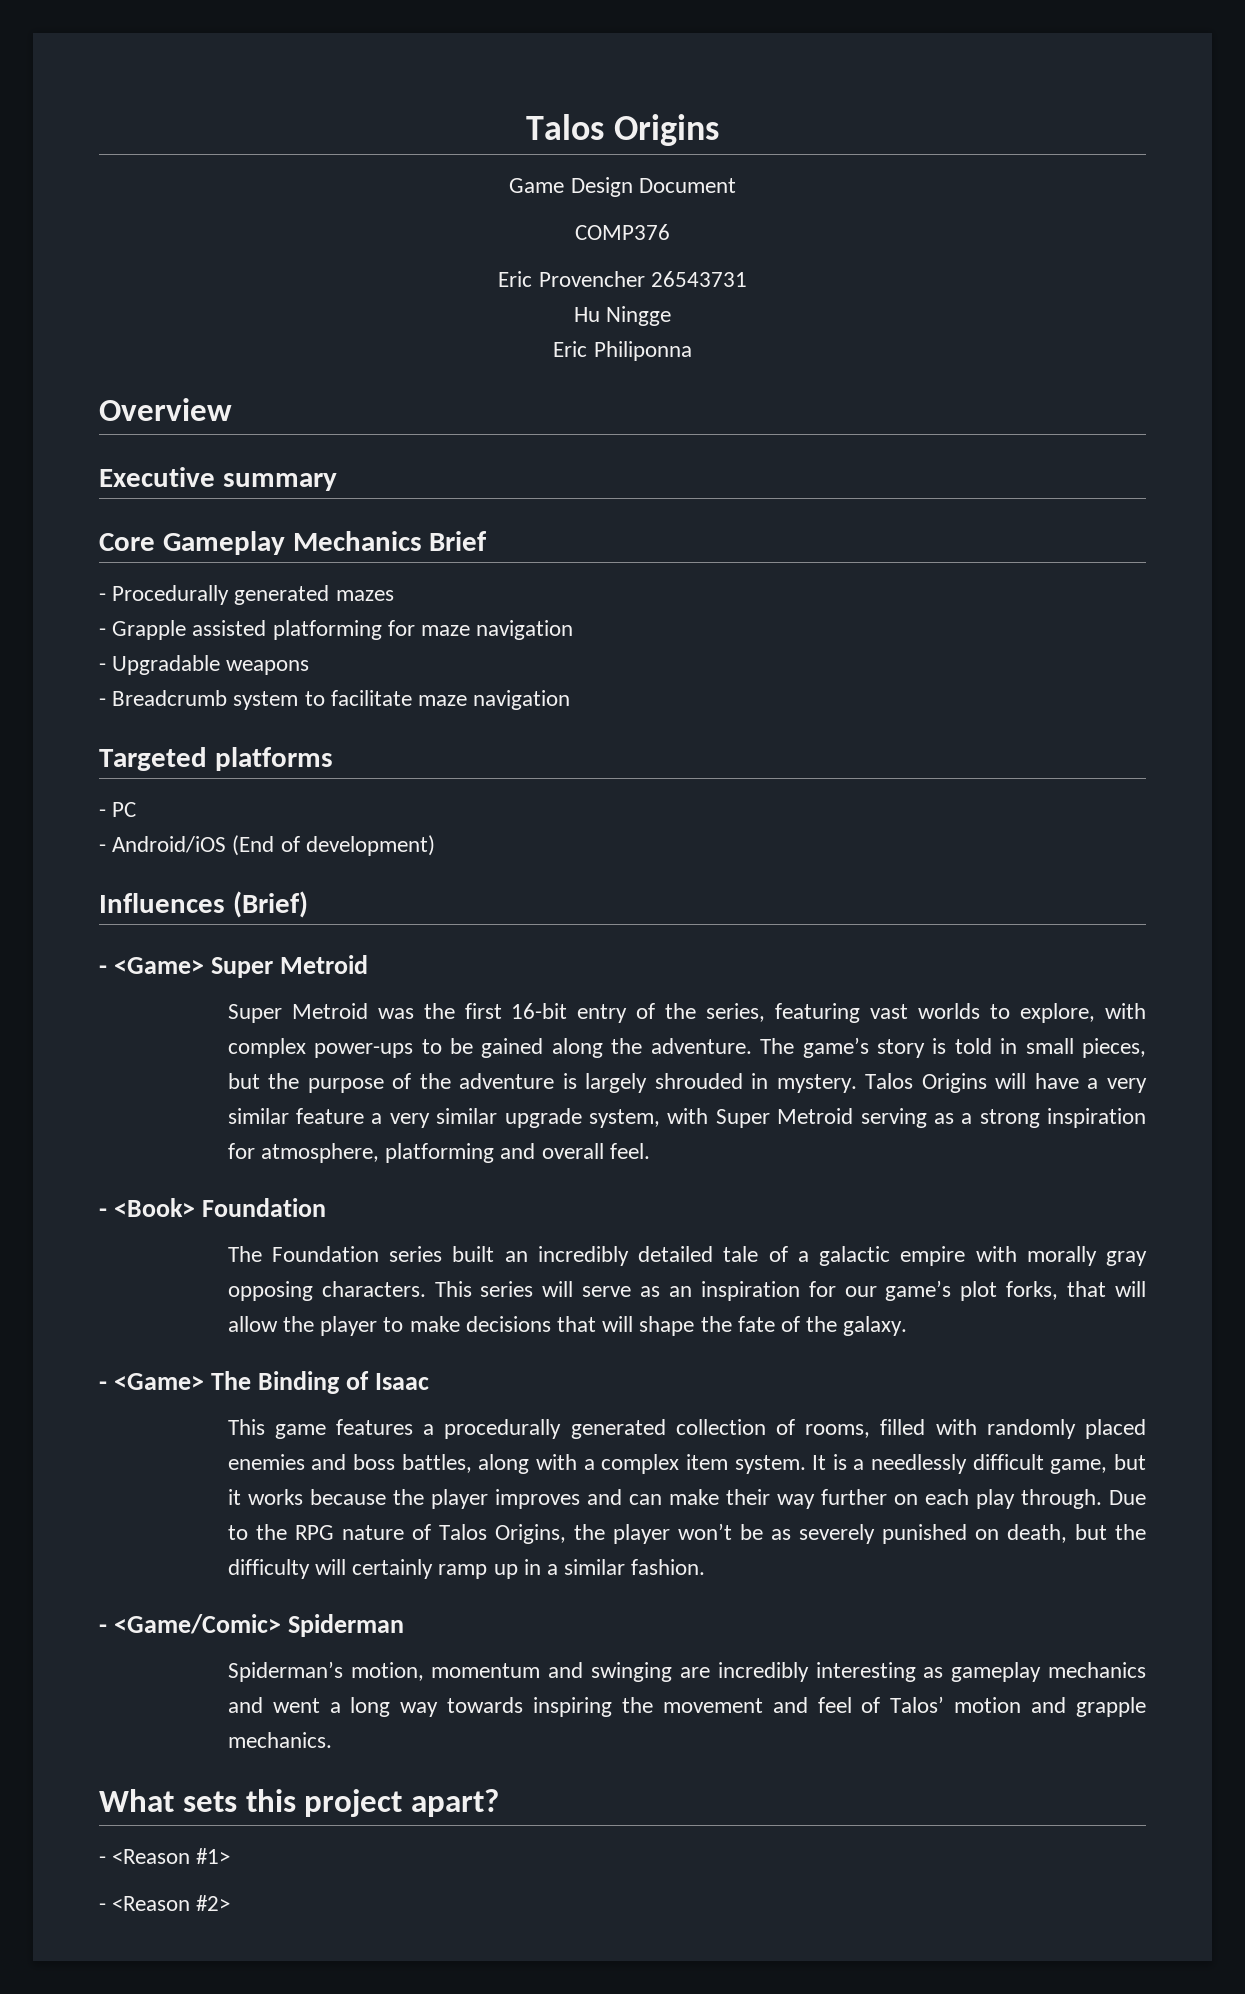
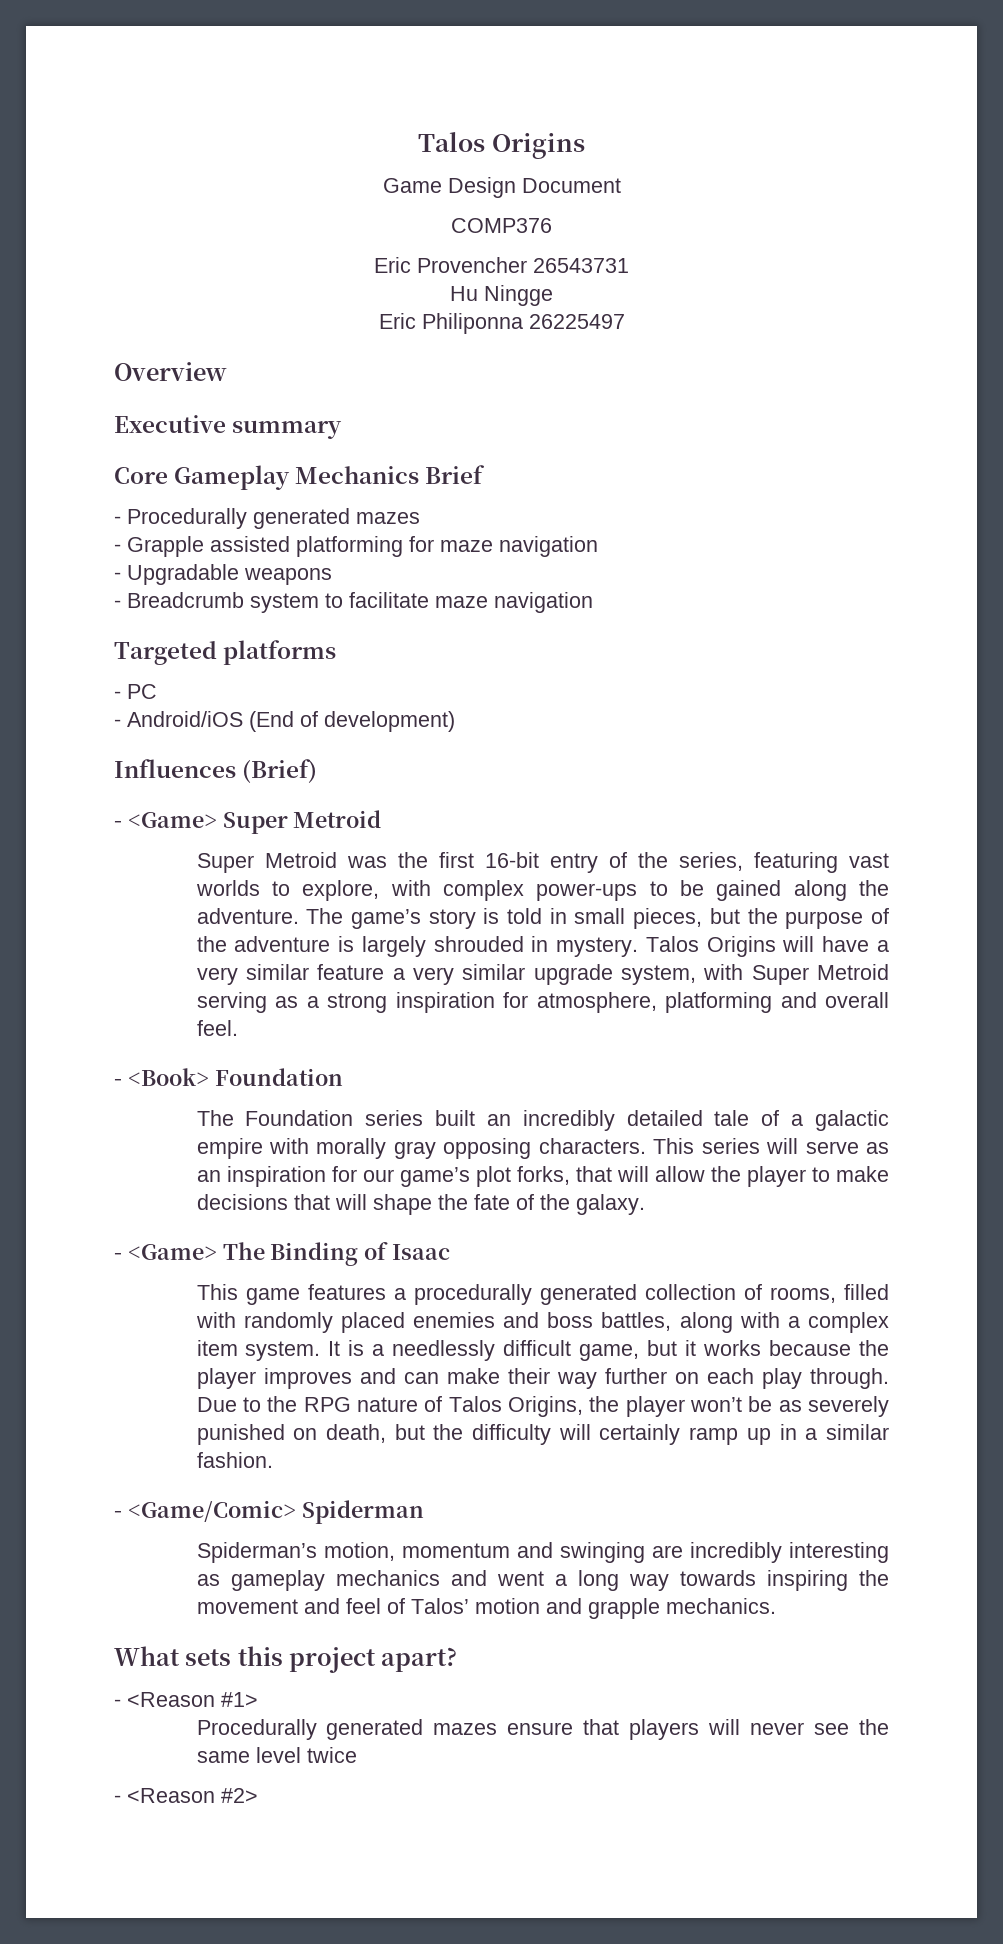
- Eric Philiponna
+ Eric Philiponna 26225497
+ Procedurally generated mazes ensure that players will never see the same level twice

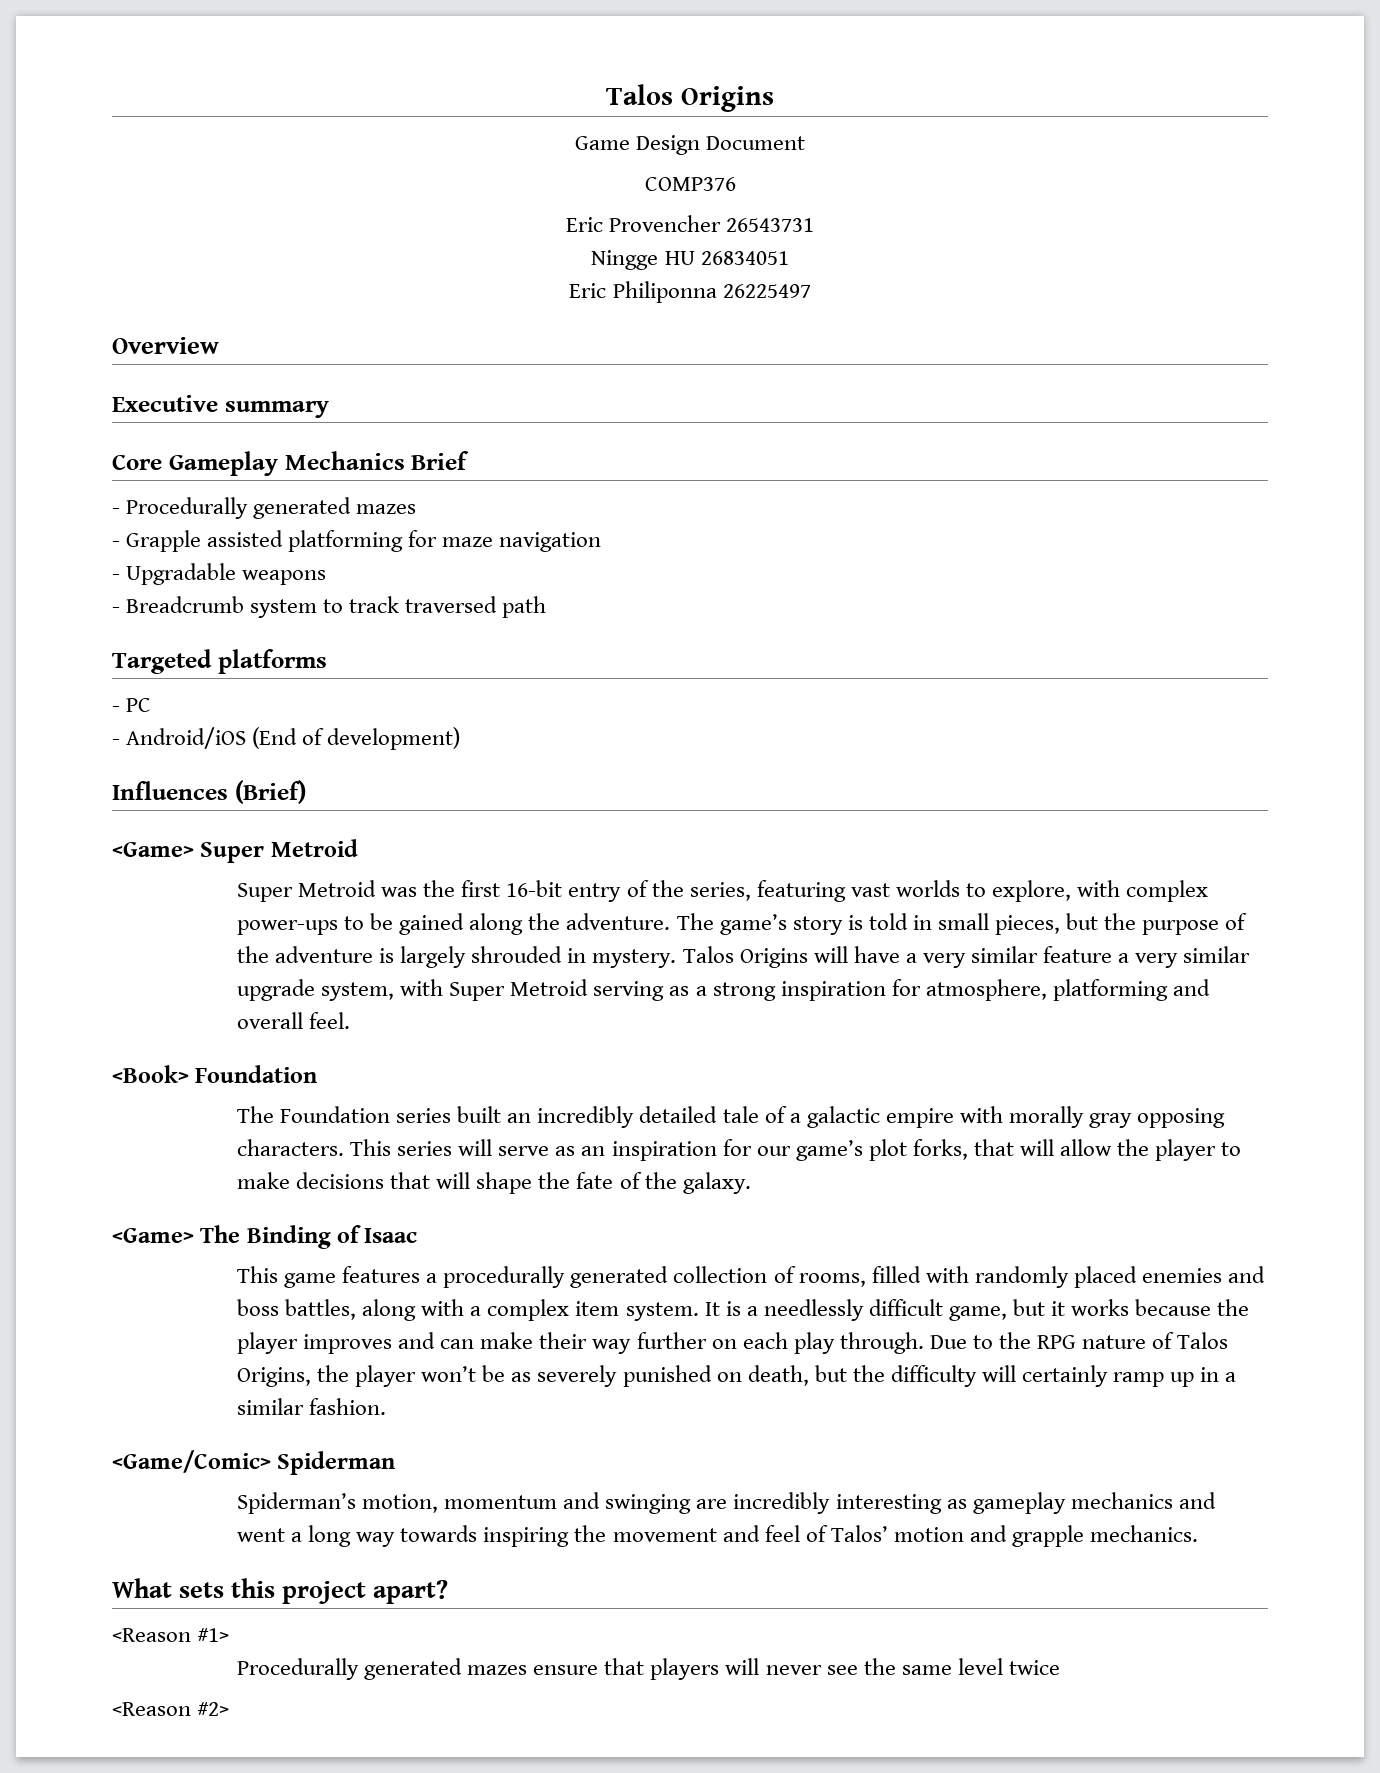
- Hu Ningge
+ Ningge HU 26834051
- - Breadcrumb system to facilitate maze navigation
+ - Breadcrumb system to track traversed path
- - <Game> Super Metroid
+ <Game> Super Metroid
- - <Book> Foundation
+ <Book> Foundation
- - <Game> The Binding of Isaac
+ <Game> The Binding of Isaac
- - <Game/Comic> Spiderman
+ <Game/Comic> Spiderman
- - <Reason #1>
+ <Reason #1>
- - <Reason #2>
+ <Reason #2>

